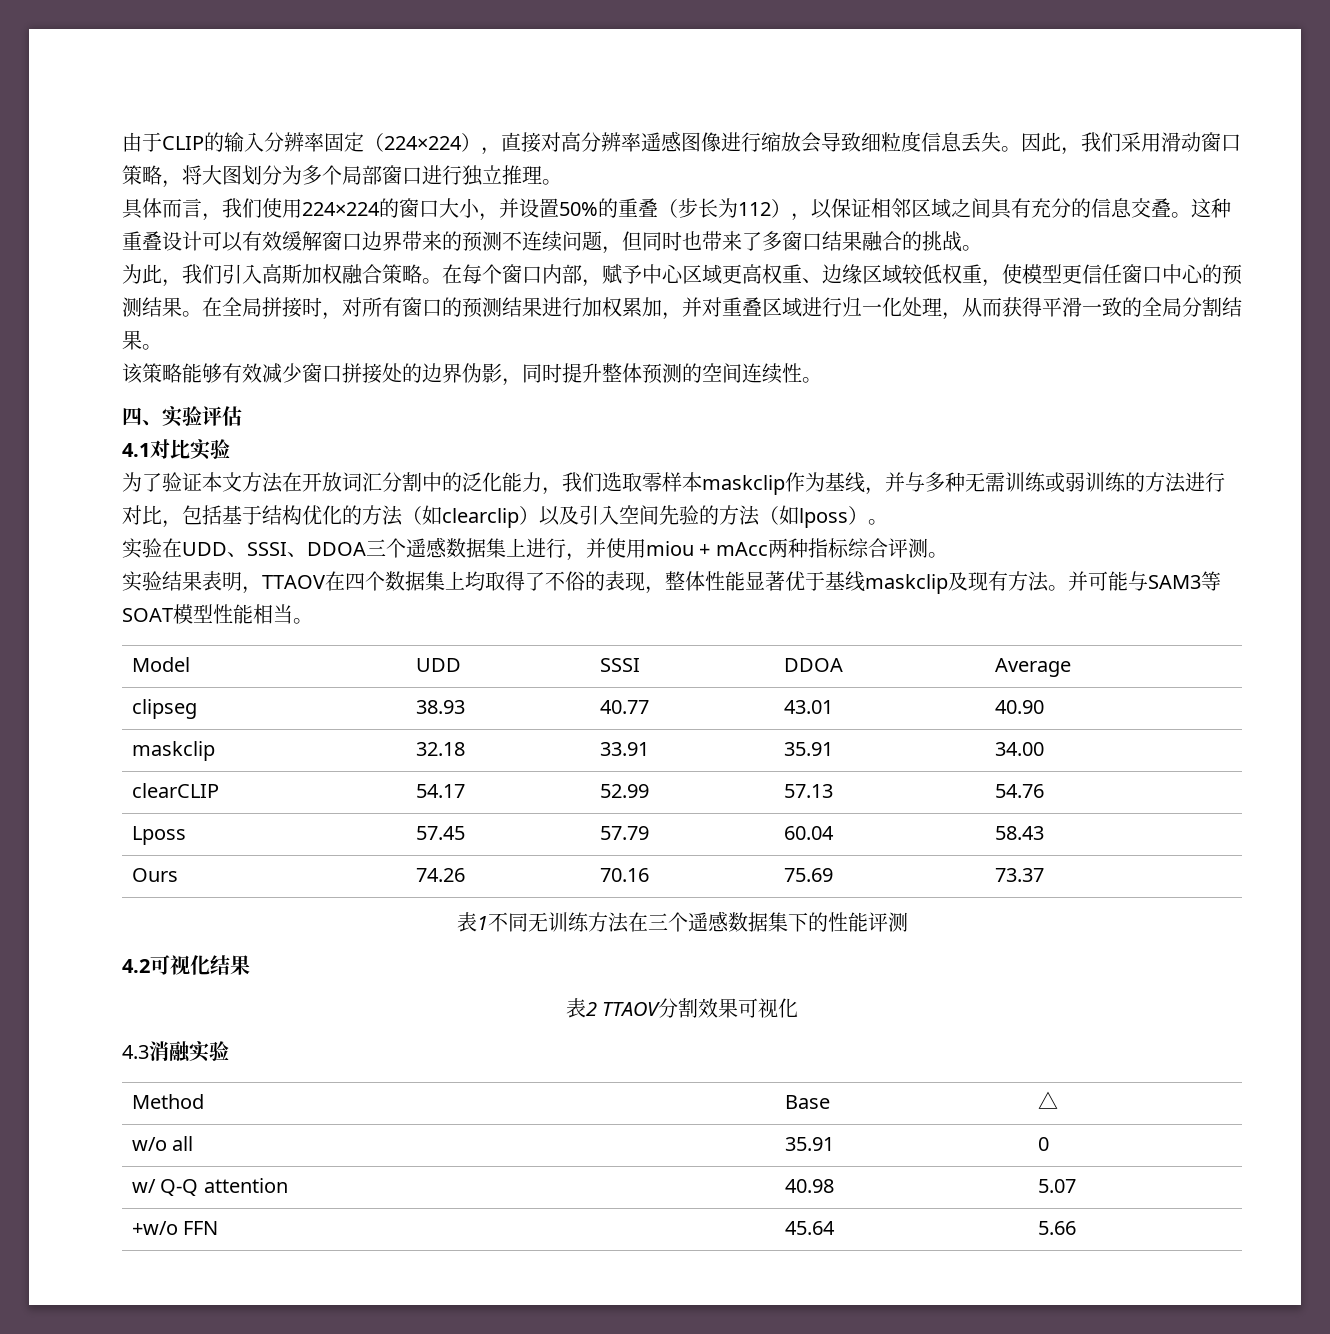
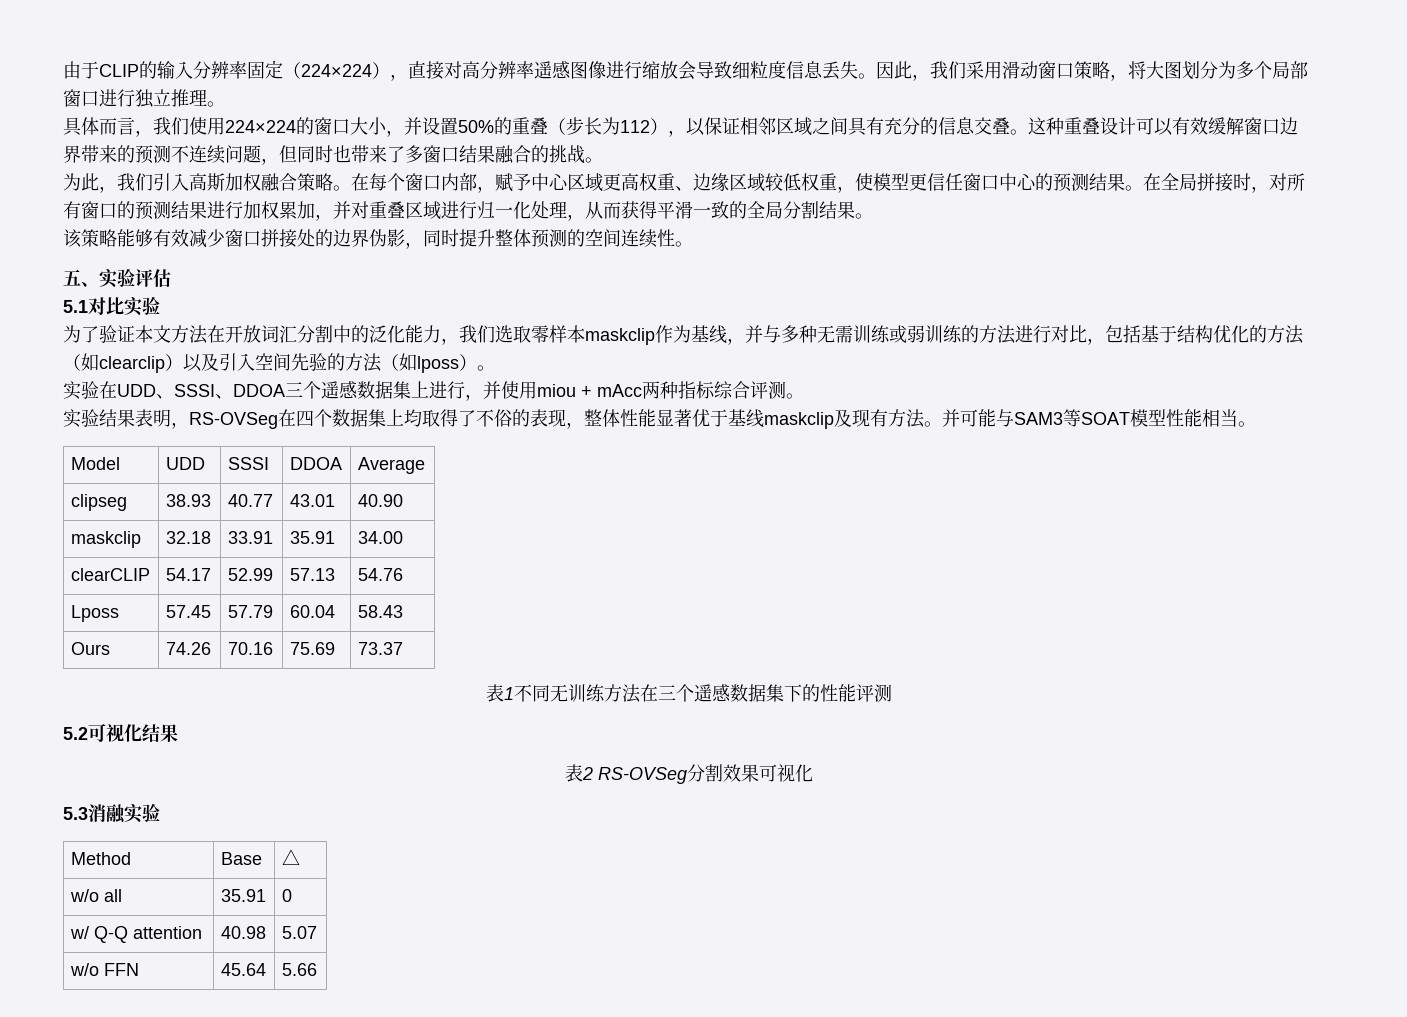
- 四、实验评估
+ 五、实验评估
- 4.1对比实验
+ 5.1对比实验
- 实验结果表明，TTAOV在四个数据集上均取得了不俗的表现，整体性能显著优于基线maskclip及现有方法。
+ 实验结果表明，RS-OVSeg在四个数据集上均取得了不俗的表现，整体性能显著优于基线maskclip及现有方法。
- 4.2可视化结果
+ 5.2可视化结果
- 表2 TTAOV分割效果可视化
+ 表2 RS-OVSeg分割效果可视化
- 4.3消融实验
+ 5.3消融实验
- +w/o FFN | 45.64 | 5.66
+ w/o FFN | 45.64 | 5.66

